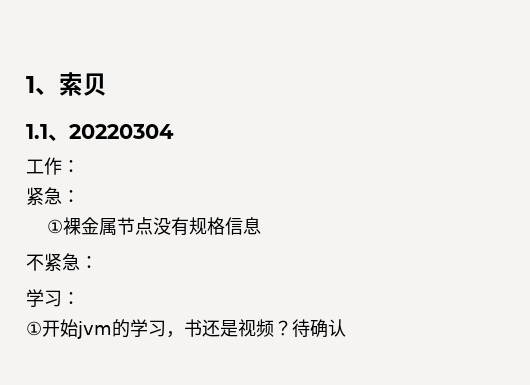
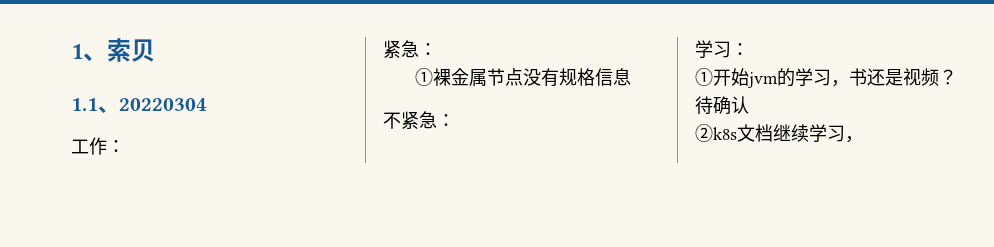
+ ②k8s文档继续学习，

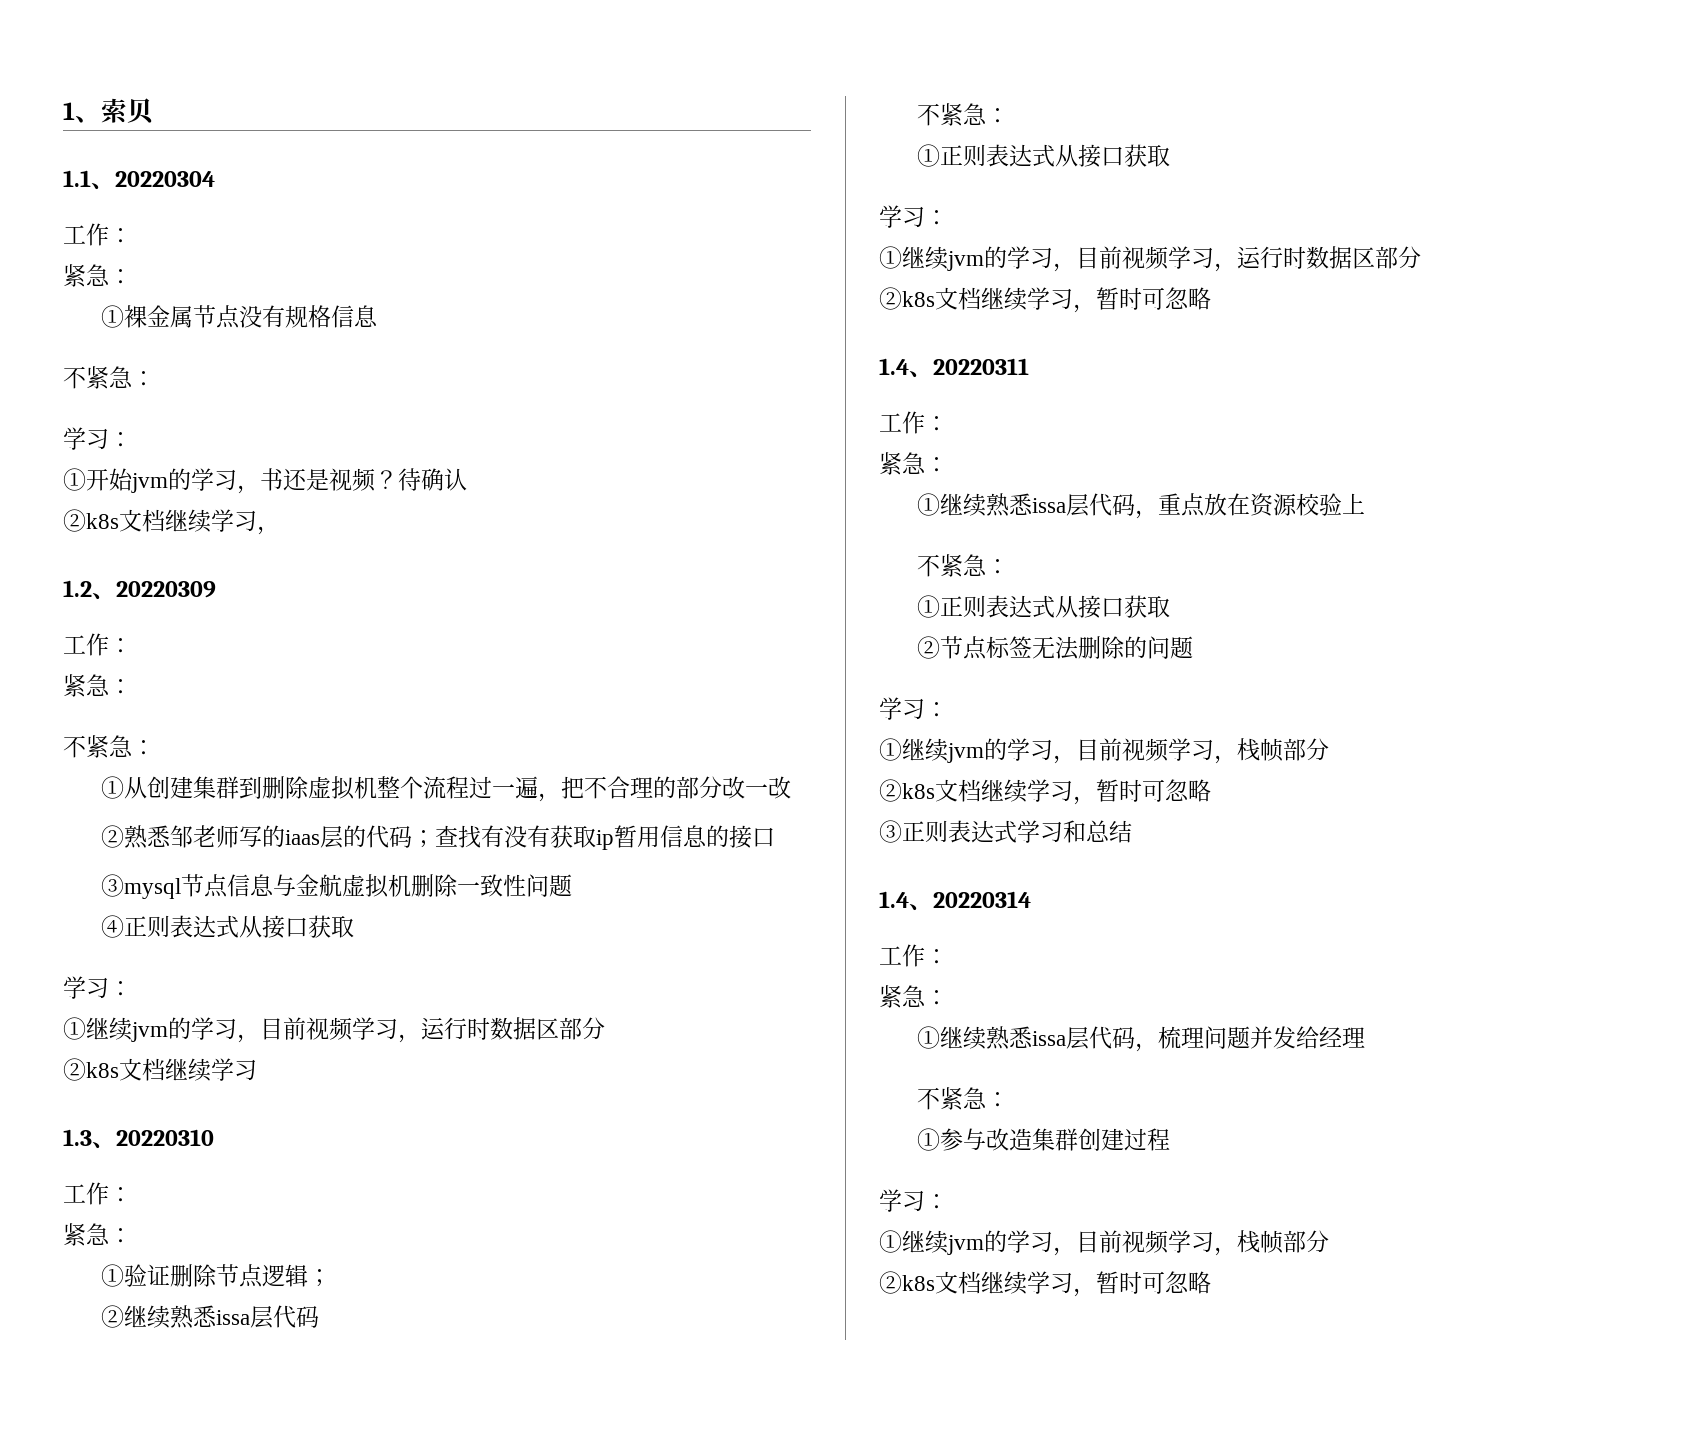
+ 1.2、20220309
+ 工作：
+ 紧急：
+ 不紧急：
+ ①从创建集群到删除虚拟机整个流程过一遍，把不合理的部分改一改
+ ②熟悉邹老师写的iaas层的代码；查找有没有获取ip暂用信息的接口
+ ③mysql节点信息与金航虚拟机删除一致性问题
+ ④正则表达式从接口获取
+ 学习：
+ ①继续jvm的学习，目前视频学习，运行时数据区部分
+ ②k8s文档继续学习
+ 1.3、20220310
+ 工作：
+ 紧急：
+ ①验证删除节点逻辑；
+ ②继续熟悉issa层代码
+ 不紧急：
+ ①正则表达式从接口获取
+ 学习：
+ ①继续jvm的学习，目前视频学习，运行时数据区部分
+ ②k8s文档继续学习，暂时可忽略
+ 1.4、20220311
+ 工作：
+ 紧急：
+ ①继续熟悉issa层代码，重点放在资源校验上
+ 不紧急：
+ ①正则表达式从接口获取
+ ②节点标签无法删除的问题
+ 学习：
+ ①继续jvm的学习，目前视频学习，栈帧部分
+ ②k8s文档继续学习，暂时可忽略
+ ③正则表达式学习和总结
+ 1.4、20220314
+ 工作：
+ 紧急：
+ ①继续熟悉issa层代码，梳理问题并发给经理
+ 不紧急：
+ ①参与改造集群创建过程
+ 学习：
+ ①继续jvm的学习，目前视频学习，栈帧部分
+ ②k8s文档继续学习，暂时可忽略

